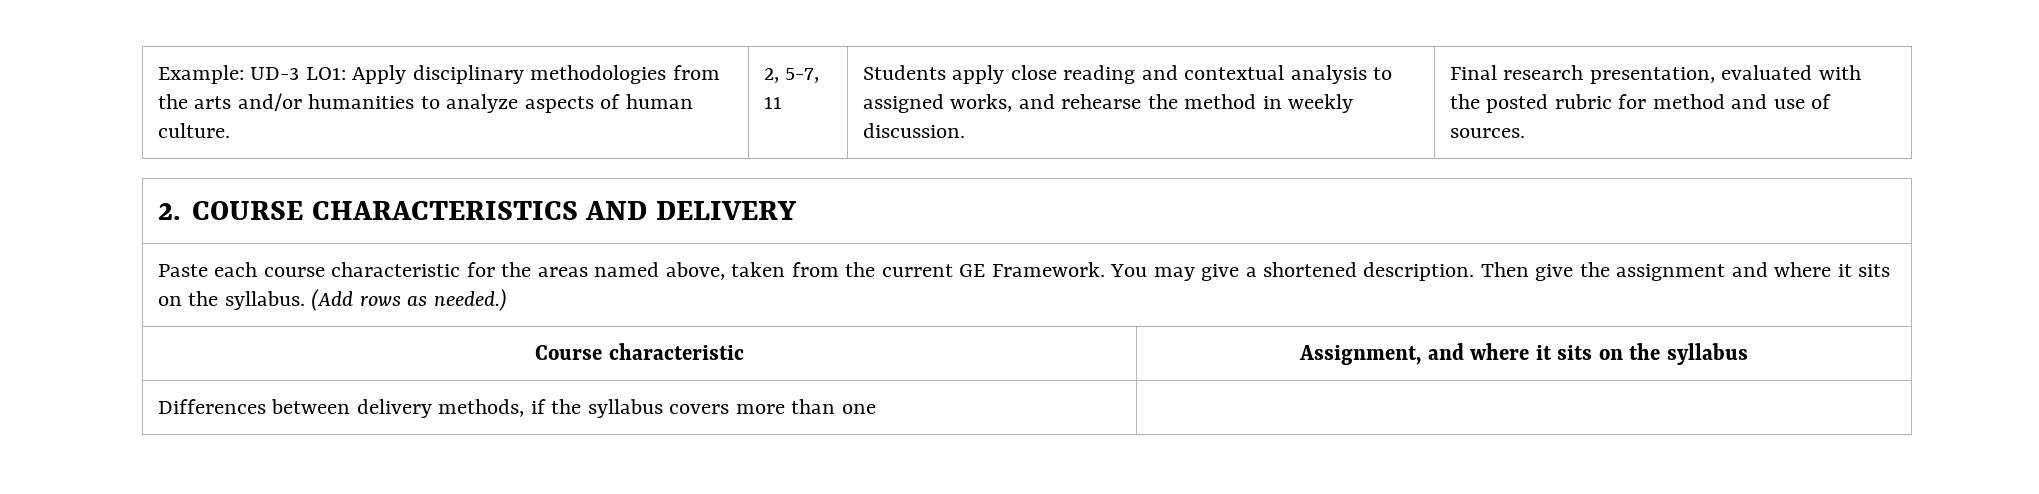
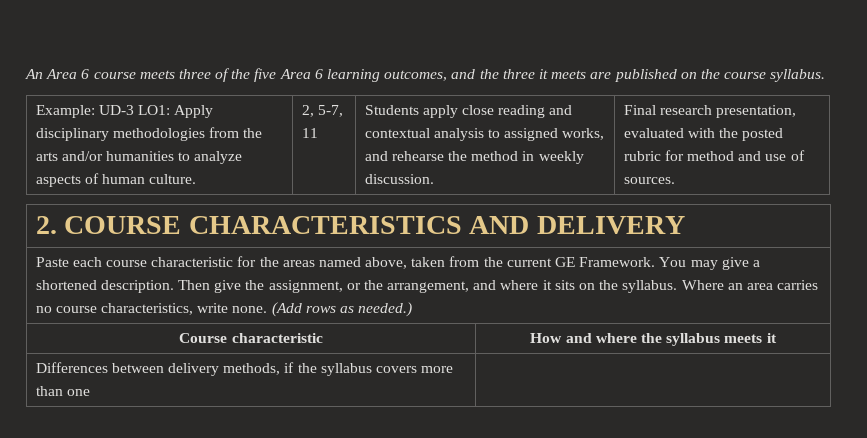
+ An Area 6 course meets three of the five Area 6 learning outcomes, and the three it meets are published on the course syllabus.
- Then give the assignment and where it sits on the syllabus.
+ Then give the assignment, or the arrangement, and where it sits on the syllabus.
+ Where an area carries no course characteristics, write none.
- Course characteristic | Assignment, and where it sits on the syllabus
+ Course characteristic | How and where the syllabus meets it

